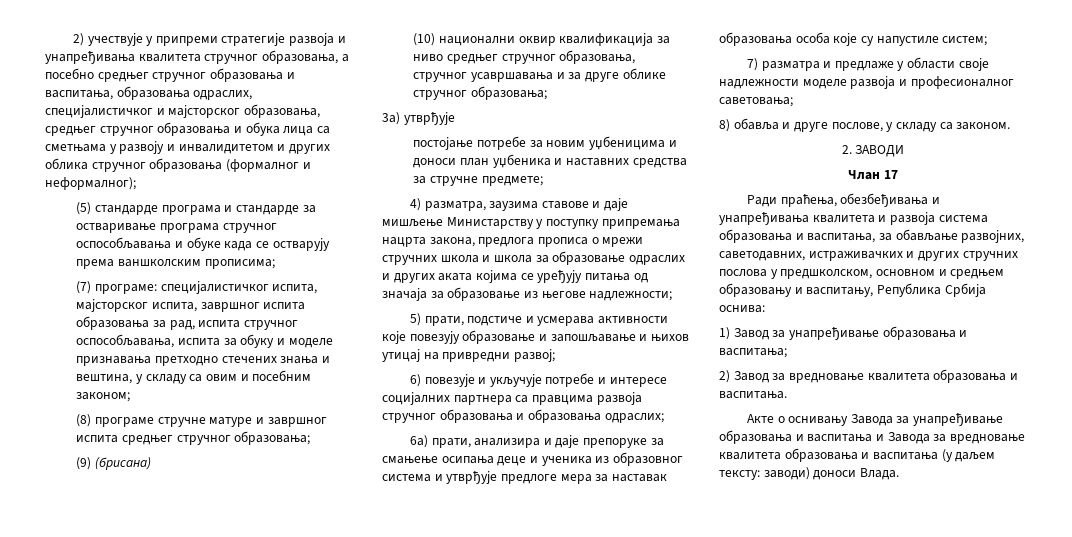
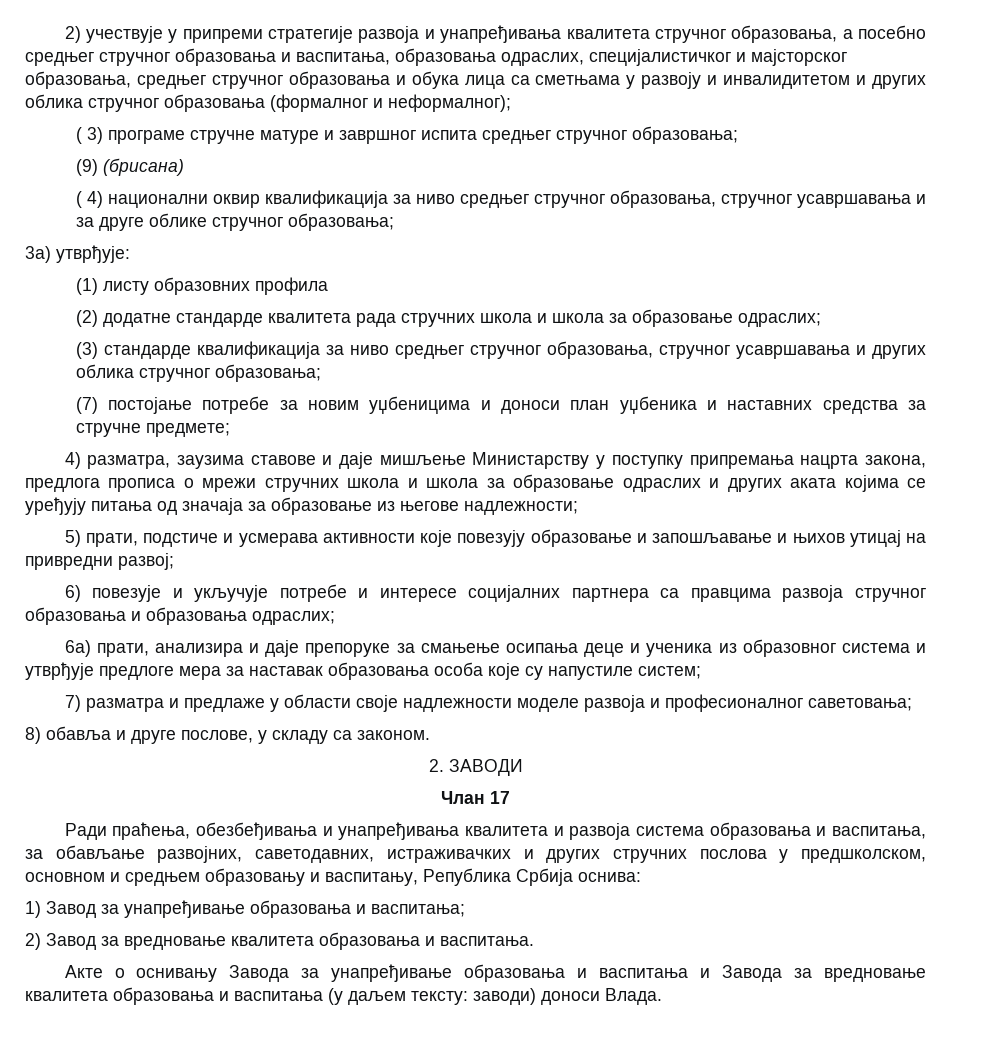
- (5) стандарде програма и стандарде за остваривање програма стручног оспособљавања и обуке када се остварују према ваншколским прописима;
- (7) програме: специјалистичког испита, мајсторског испита, завршног испита образовања за рад, испита стручног оспособљавања, испита за обуку и моделе признавања претходно стечених знања и вештина, у складу са овим и посебним законом;
- (8) програме стручне матуре и завршног испита средњег стручног образовања;
+ ( 3) програме стручне матуре и завршног испита средњег стручног образовања;
- (10) национални оквир квалификација за ниво средњег стручног образовања, стручног усавршавања и за друге облике стручног образовања;
+ ( 4) национални оквир квалификација за ниво средњег стручног образовања, стручног усавршавања и за друге облике стручног образовања;
- 3а) утврђује
- постојање потребе за новим уџбеницима и доноси план уџбеника и наставних средства за стручне предмете;
+ 3а) утврђује:
+ (1) листу образовних профила
+ (2) додатне стандарде квалитета рада стручних школа и школа за образовање одраслих;
+ (3) стандарде квалификација за ниво средњег стручног образовања, стручног усавршавања и других облика стручног образовања;
+ (7) постојање потребе за новим уџбеницима и доноси план уџбеника и наставних средства за стручне предмете;

